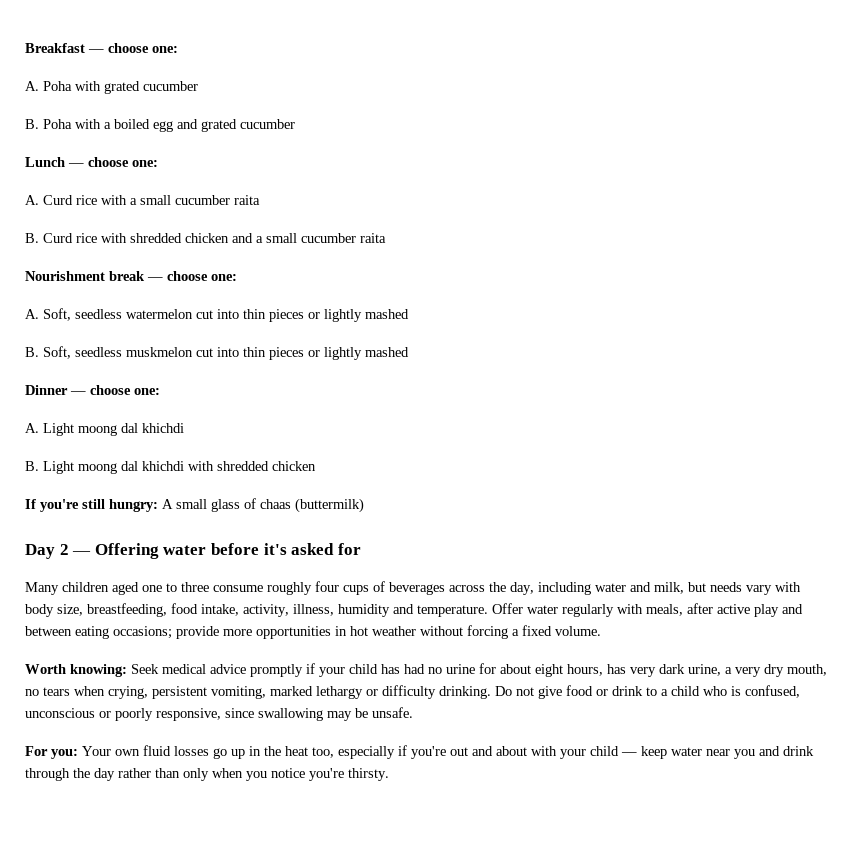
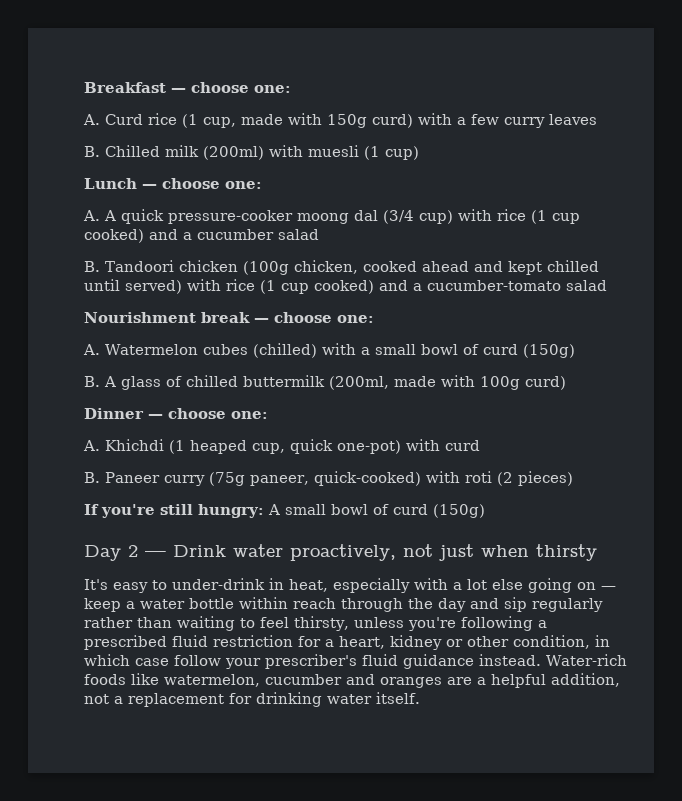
- A. Poha with grated cucumber
- B. Poha with a boiled egg and grated cucumber
+ A. Curd rice (1 cup, made with 150g curd) with a few curry leaves
+ B. Chilled milk (200ml) with muesli (1 cup)
- A. Curd rice with a small cucumber raita
- B. Curd rice with shredded chicken and a small cucumber raita
+ A. A quick pressure-cooker moong dal (3/4 cup) with rice (1 cup cooked) and a cucumber salad
+ B. Tandoori chicken (100g chicken, cooked ahead and kept chilled until served) with rice (1 cup cooked) and a cucumber-tomato salad
- A. Soft, seedless watermelon cut into thin pieces or lightly mashed
- B. Soft, seedless muskmelon cut into thin pieces or lightly mashed
+ A. Watermelon cubes (chilled) with a small bowl of curd (150g)
+ B. A glass of chilled buttermilk (200ml, made with 100g curd)
- A. Light moong dal khichdi
- B. Light moong dal khichdi with shredded chicken
+ A. Khichdi (1 heaped cup, quick one-pot) with curd
+ B. Paneer curry (75g paneer, quick-cooked) with roti (2 pieces)
- If you're still hungry: A small glass of chaas (buttermilk)
+ If you're still hungry: A small bowl of curd (150g)
- Day 2 — Offering water before it's asked for
- Many children aged one to three consume roughly four cups of beverages across the day, including water and milk, but needs vary with body size, breastfeeding, food intake, activity, illness, humidity and temperature. Offer water regularly with meals, after active play and between eating occasions; provide more opportunities in hot weather without forcing a fixed volume.
- Worth knowing: Seek medical advice promptly if your child has had no urine for about eight hours, has very dark urine, a very dry mouth, no tears when crying, persistent vomiting, marked lethargy or difficulty drinking. Do not give food or drink to a child who is confused, unconscious or poorly responsive, since swallowing may be unsafe.
- For you: Your own fluid losses go up in the heat too, especially if you're out and about with your child — keep water near you and drink through the day rather than only when you notice you're thirsty.
+ Day 2 — Drink water proactively, not just when thirsty
+ It's easy to under-drink in heat, especially with a lot else going on — keep a water bottle within reach through the day and sip regularly rather than waiting to feel thirsty, unless you're following a prescribed fluid restriction for a heart, kidney or other condition, in which case follow your prescriber's fluid guidance instead. Water-rich foods like watermelon, cucumber and oranges are a helpful addition, not a replacement for drinking water itself.

